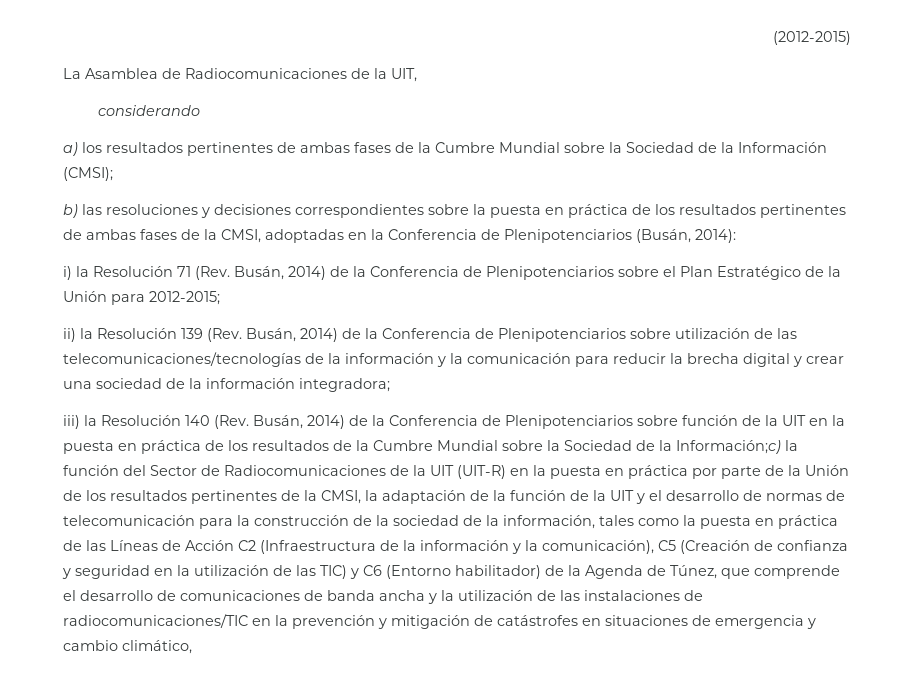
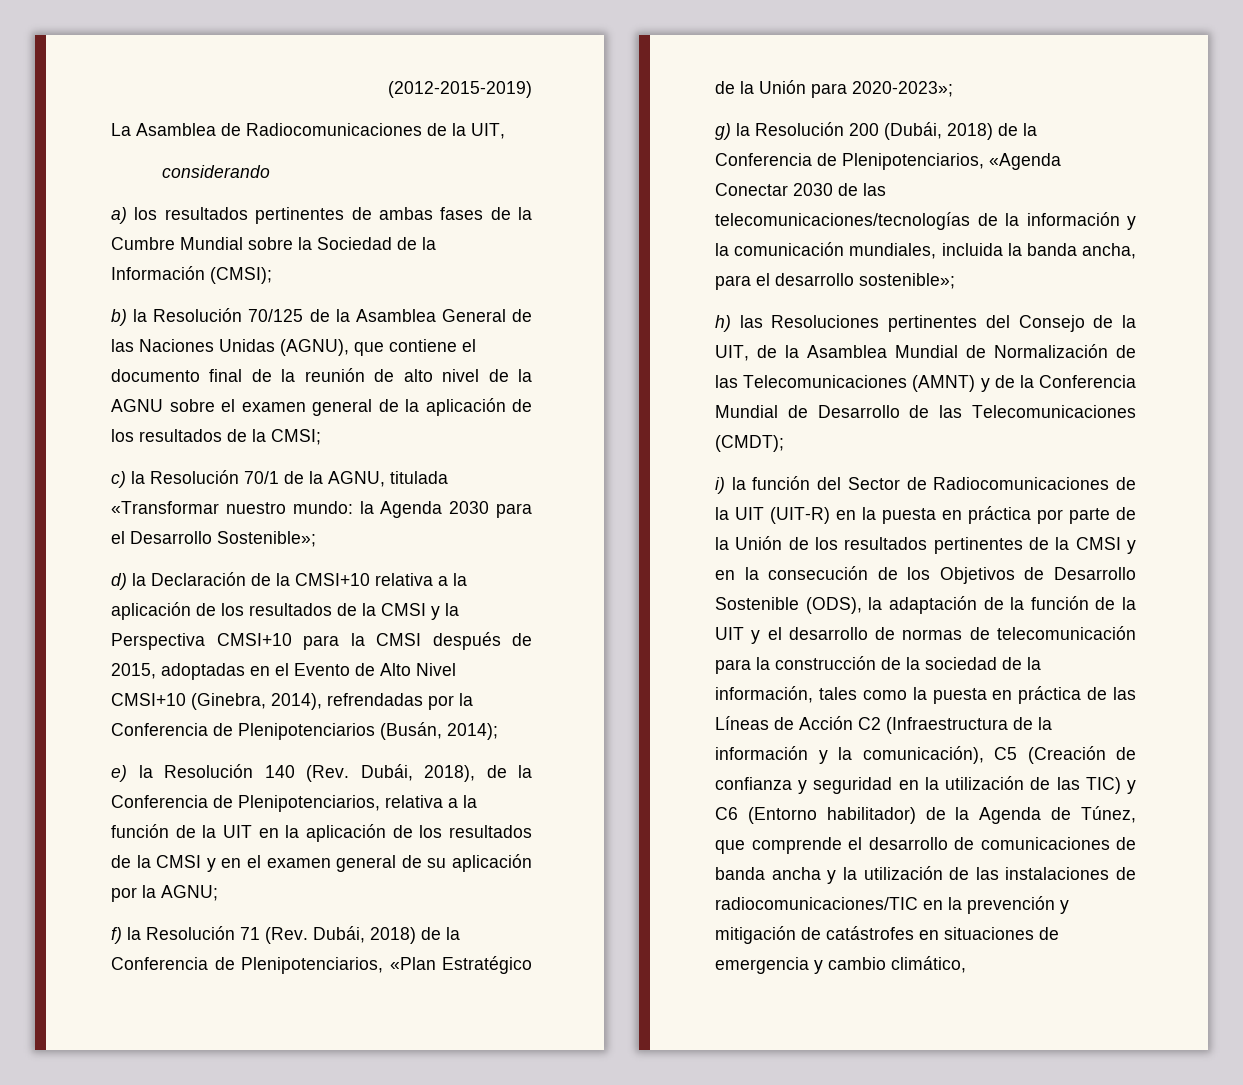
- (2012-2015)
+ (2012-2015-2019)
- b) las resoluciones y decisiones correspondientes sobre la puesta en práctica de los resultados pertinentes de ambas fases de la CMSI, adoptadas en la Conferencia de Plenipotenciarios (Busán, 2014):
- i) la Resolución 71 (Rev. Busán, 2014) de la Conferencia de Plenipotenciarios sobre el Plan Estratégico de la Unión para 2012-2015;
- ii) la Resolución 139 (Rev. Busán, 2014) de la Conferencia de Plenipotenciarios sobre utilización de las telecomunicaciones/tecnologías de la información y la comunicación para reducir la brecha digital y crear una sociedad de la información integradora;
- iii) la Resolución 140 (Rev. Busán, 2014) de la Conferencia de Plenipotenciarios sobre función de la UIT en la puesta en práctica de los resultados de la Cumbre Mundial sobre la Sociedad de la Información;c) la función del Sector de Radiocomunicaciones de la UIT (UIT-R) en la puesta en práctica por parte de la Unión de los resultados pertinentes de la CMSI, la adaptación de la función de la UIT y el desarrollo de normas de telecomunicación para la construcción de la sociedad de la información, tales como la puesta en práctica de las Líneas de Acción C2 (Infraestructura de la información y la comunicación), C5 (Creación de confianza y seguridad en la utilización de las TIC) y C6 (Entorno habilitador) de la Agenda de Túnez, que comprende el desarrollo de comunicaciones de banda ancha y la utilización de las instalaciones de radiocomunicaciones/TIC en la prevención y mitigación de catástrofes en situaciones de emergencia y cambio climático,
+ b) la Resolución 70/125 de la Asamblea General de las Naciones Unidas (AGNU), que contiene el documento final de la reunión de alto nivel de la AGNU sobre el examen general de la aplicación de los resultados de la CMSI;
+ c) la Resolución 70/1 de la AGNU, titulada «Transformar nuestro mundo: la Agenda 2030 para el Desarrollo Sostenible»;
+ d) la Declaración de la CMSI+10 relativa a la aplicación de los resultados de la CMSI y la Perspectiva CMSI+10 para la CMSI después de 2015, adoptadas en el Evento de Alto Nivel CMSI+10 (Ginebra, 2014), refrendadas por la Conferencia de Plenipotenciarios (Busán, 2014);
+ e) la Resolución 140 (Rev. Dubái, 2018), de la Conferencia de Plenipotenciarios, relativa a la función de la UIT en la aplicación de los resultados de la CMSI y en el examen general de su aplicación por la AGNU;
+ f) la Resolución 71 (Rev. Dubái, 2018) de la Conferencia de Plenipotenciarios, «Plan Estratégico de la Unión para 2020-2023»;
+ g) la Resolución 200 (Dubái, 2018) de la Conferencia de Plenipotenciarios, «Agenda Conectar 2030 de las telecomunicaciones/tecnologías de la información y la comunicación mundiales, incluida la banda ancha, para el desarrollo sostenible»;
+ h) las Resoluciones pertinentes del Consejo de la UIT, de la Asamblea Mundial de Normalización de las Telecomunicaciones (AMNT) y de la Conferencia Mundial de Desarrollo de las Telecomunicaciones (CMDT);
+ i) la función del Sector de Radiocomunicaciones de la UIT (UIT-R) en la puesta en práctica por parte de la Unión de los resultados pertinentes de la CMSI y en la consecución de los Objetivos de Desarrollo Sostenible (ODS), la adaptación de la función de la UIT y el desarrollo de normas de telecomunicación para la construcción de la sociedad de la información, tales como la puesta en práctica de las Líneas de Acción C2 (Infraestructura de la información y la comunicación), C5 (Creación de confianza y seguridad en la utilización de las TIC) y C6 (Entorno habilitador) de la Agenda de Túnez, que comprende el desarrollo de comunicaciones de banda ancha y la utilización de las instalaciones de radiocomunicaciones/TIC en la prevención y mitigación de catástrofes en situaciones de emergencia y cambio climático,

